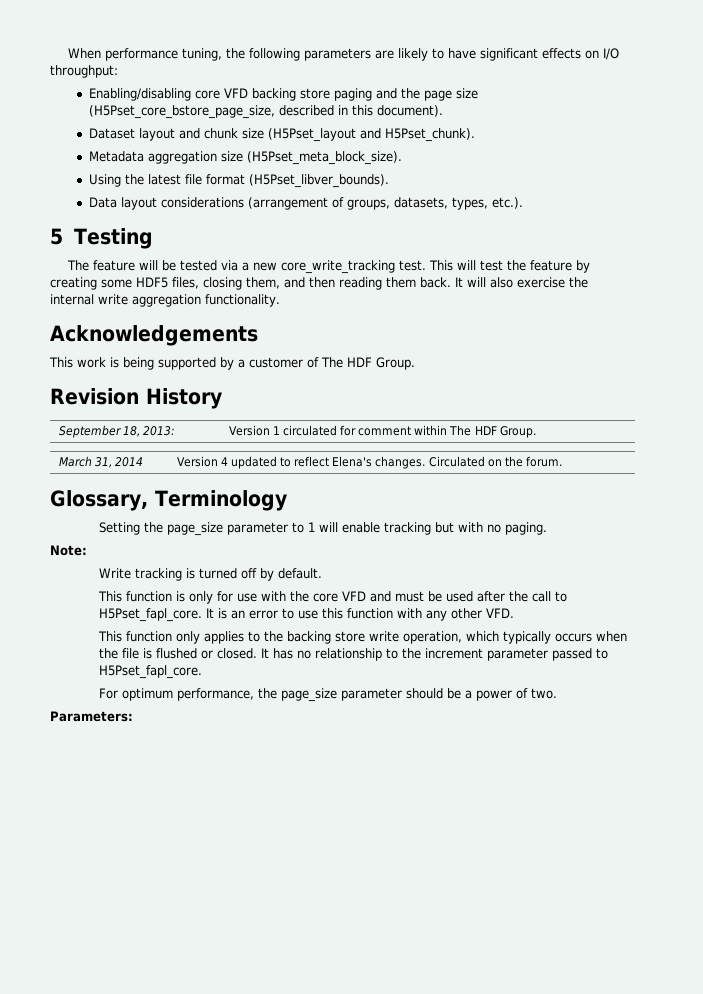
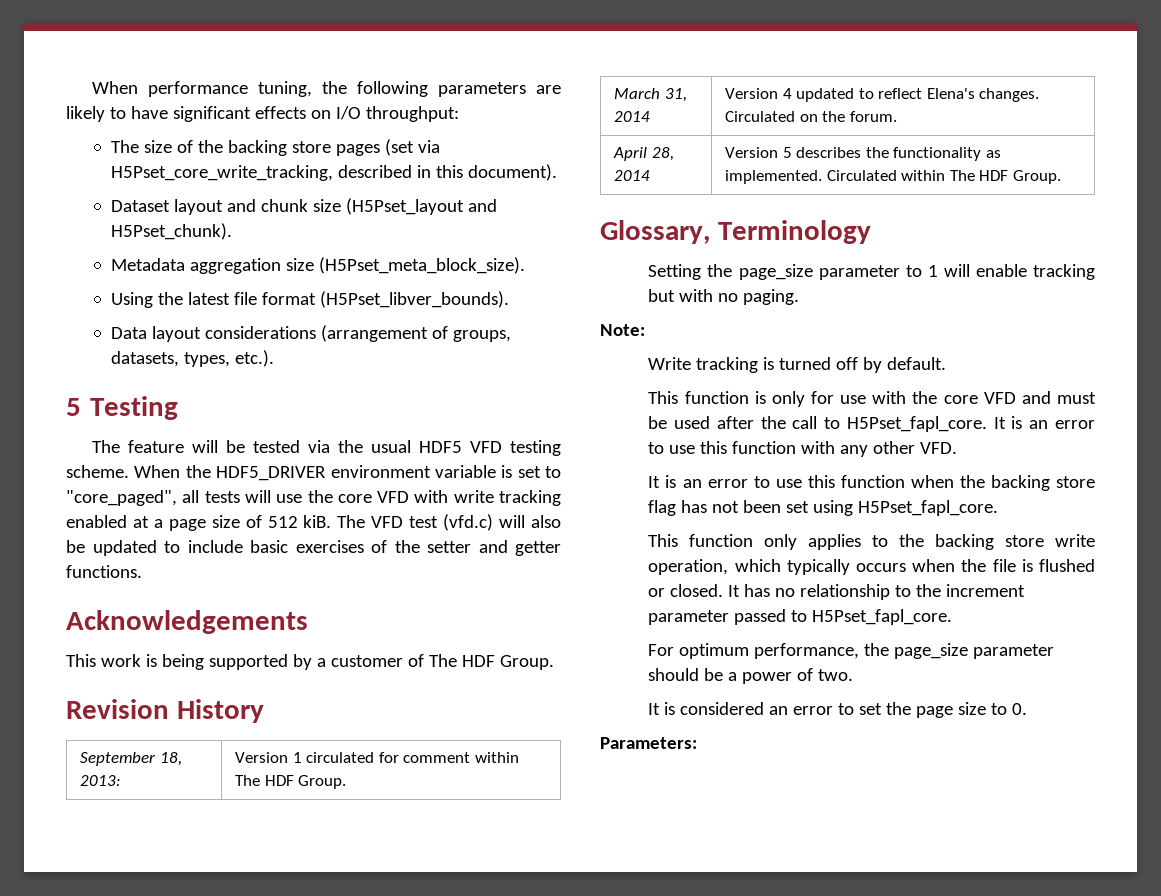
- Enabling/disabling core VFD backing store paging and the page size (H5Pset_core_bstore_page_size, described in this document).
+ The size of the backing store pages (set via H5Pset_core_write_tracking, described in this document).
- The feature will be tested via a new core_write_tracking test. This will test the feature by creating some HDF5 files, closing them, and then reading them back. It will also exercise the internal write aggregation functionality.
+ The feature will be tested via the usual HDF5 VFD testing scheme. When the HDF5_DRIVER environment variable is set to "core_paged", all tests will use the core VFD with write tracking enabled at a page size of 512 kiB. The VFD test (vfd.c) will also be updated to include basic exercises of the setter and getter functions.
+ April 28, 2014 | Version 5 describes the functionality as implemented. Circulated within The HDF Group.
+ It is an error to use this function when the backing store flag has not been set using H5Pset_fapl_core.
+ It is considered an error to set the page size to 0.

